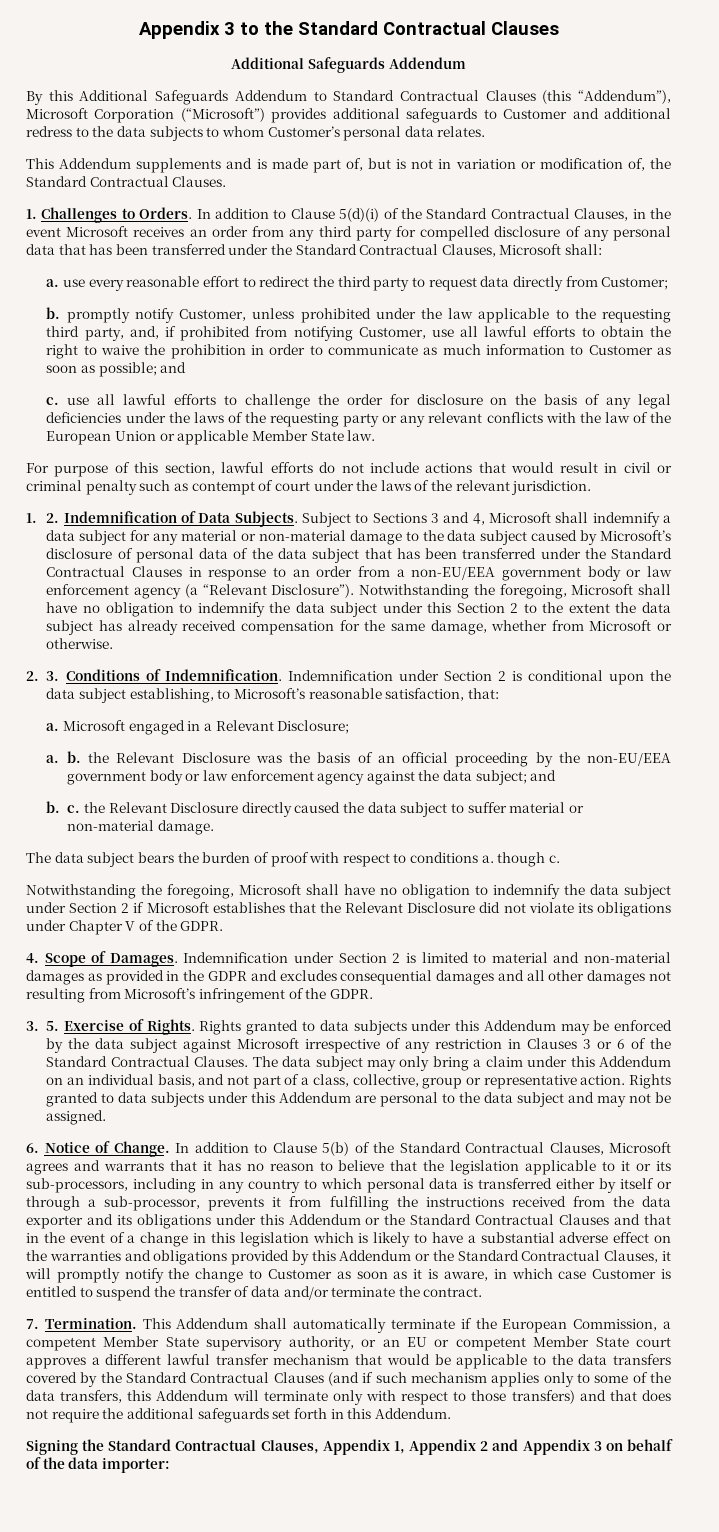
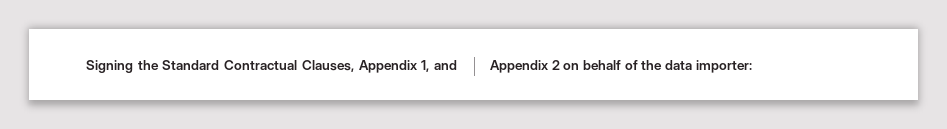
- Appendix 3 to the Standard Contractual Clauses
- Additional Safeguards Addendum
- By this Additional Safeguards Addendum to Standard Contractual Clauses (this “Addendum”), Microsoft Corporation (“Microsoft”) provides additional safeguards to Customer and additional redress to the data subjects to whom Customer’s personal data relates.
- This Addendum supplements and is made part of, but is not in variation or modification of, the Standard Contractual Clauses.
- 1. Challenges to Orders. In addition to Clause 5(d)(i) of the Standard Contractual Clauses, in the event Microsoft receives an order from any third party for compelled disclosure of any personal data that has been transferred under the Standard Contractual Clauses, Microsoft shall:
- a. use every reasonable effort to redirect the third party to request data directly from Customer;
- b. promptly notify Customer, unless prohibited under the law applicable to the requesting third party, and, if prohibited from notifying Customer, use all lawful efforts to obtain the right to waive the prohibition in order to communicate as much information to Customer as soon as possible; and
- c. use all lawful efforts to challenge the order for disclosure on the basis of any legal deficiencies under the laws of the requesting party or any relevant conflicts with the law of the European Union or applicable Member State law.
- For purpose of this section, lawful efforts do not include actions that would result in civil or criminal penalty such as contempt of court under the laws of the relevant jurisdiction.
- 1. 2. Indemnification of Data Subjects. Subject to Sections 3 and 4, Microsoft shall indemnify a data subject for any material or non-material damage to the data subject caused by Microsoft’s disclosure of personal data of the data subject that has been transferred under the Standard Contractual Clauses in response to an order from a non-EU/EEA government body or law enforcement agency (a “Relevant Disclosure”). Notwithstanding the foregoing, Microsoft shall have no obligation to indemnify the data subject under this Section 2 to the extent the data subject has already received compensation for the same damage, whether from Microsoft or otherwise.
- 2. 3. Conditions of Indemnification. Indemnification under Section 2 is conditional upon the data subject establishing, to Microsoft’s reasonable satisfaction, that:
- a. Microsoft engaged in a Relevant Disclosure;
- a. b. the Relevant Disclosure was the basis of an official proceeding by the non-EU/EEA government body or law enforcement agency against the data subject; and
- b. c. the Relevant Disclosure directly caused the data subject to suffer material or non-material damage.
- The data subject bears the burden of proof with respect to conditions a. though c.
- Notwithstanding the foregoing, Microsoft shall have no obligation to indemnify the data subject under Section 2 if Microsoft establishes that the Relevant Disclosure did not violate its obligations under Chapter V of the GDPR.
- 4. Scope of Damages. Indemnification under Section 2 is limited to material and non-material damages as provided in the GDPR and excludes consequential damages and all other damages not resulting from Microsoft’s infringement of the GDPR.
- 3. 5. Exercise of Rights. Rights granted to data subjects under this Addendum may be enforced by the data subject against Microsoft irrespective of any restriction in Clauses 3 or 6 of the Standard Contractual Clauses. The data subject may only bring a claim under this Addendum on an individual basis, and not part of a class, collective, group or representative action. Rights granted to data subjects under this Addendum are personal to the data subject and may not be assigned.
- 6. Notice of Change. In addition to Clause 5(b) of the Standard Contractual Clauses, Microsoft agrees and warrants that it has no reason to believe that the legislation applicable to it or its sub-processors, including in any country to which personal data is transferred either by itself or through a sub-processor, prevents it from fulfilling the instructions received from the data exporter and its obligations under this Addendum or the Standard Contractual Clauses and that in the event of a change in this legislation which is likely to have a substantial adverse effect on the warranties and obligations provided by this Addendum or the Standard Contractual Clauses, it will promptly notify the change to Customer as soon as it is aware, in which case Customer is entitled to suspend the transfer of data and/or terminate the contract.
- 7. Termination. This Addendum shall automatically terminate if the European Commission, a competent Member State supervisory authority, or an EU or competent Member State court approves a different lawful transfer mechanism that would be applicable to the data transfers covered by the Standard Contractual Clauses (and if such mechanism applies only to some of the data transfers, this Addendum will terminate only with respect to those transfers) and that does not require the additional safeguards set forth in this Addendum.
- Signing the Standard Contractual Clauses, Appendix 1, Appendix 2 and Appendix 3 on behalf of the data importer:
+ Signing the Standard Contractual Clauses, Appendix 1, and Appendix 2 on behalf of the data importer:

